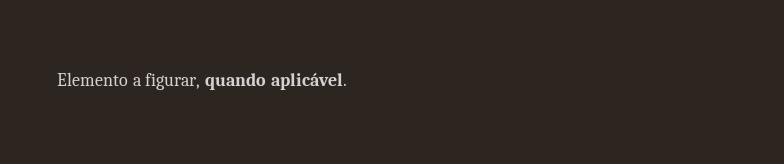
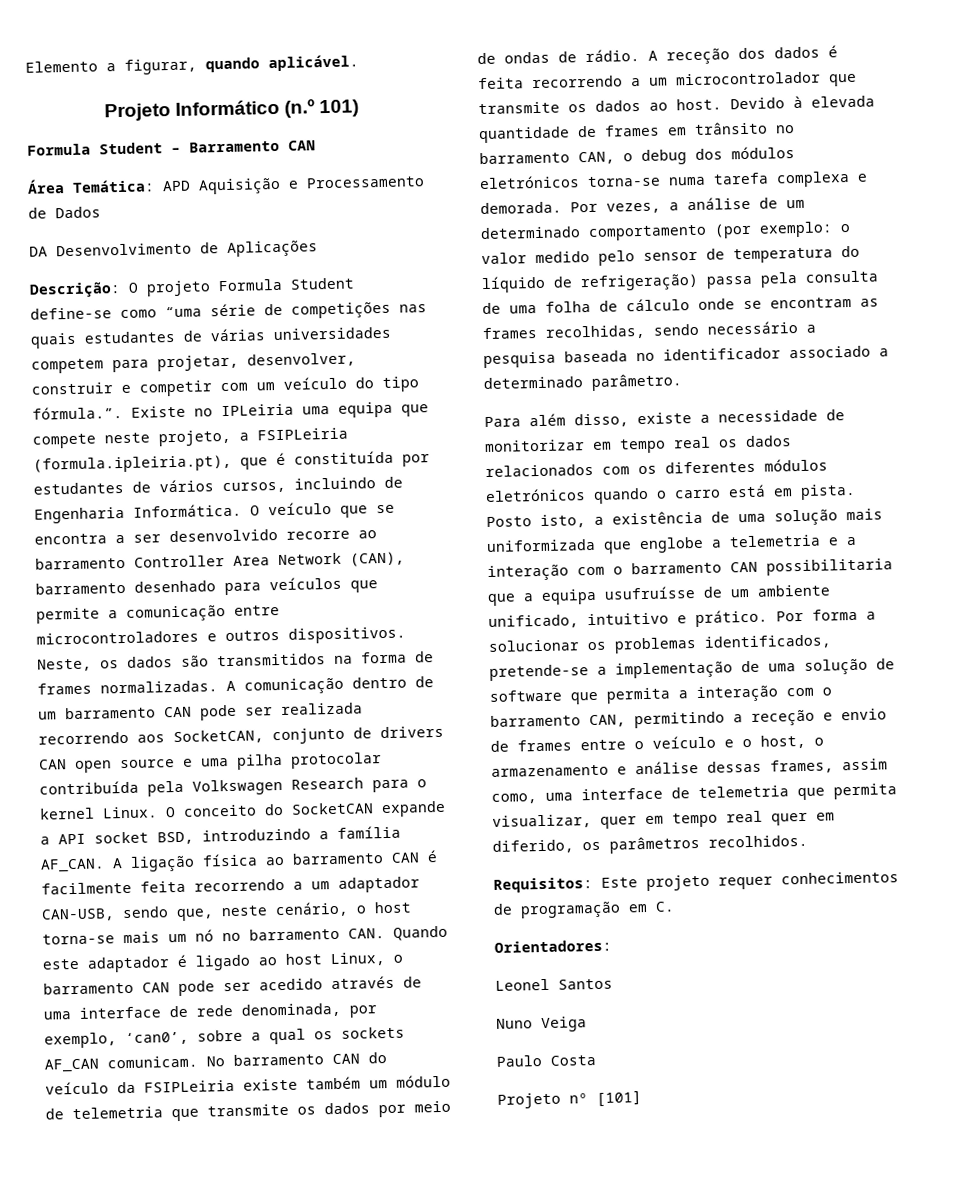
+ Projeto Informático (n.º 101)
+ Formula Student – Barramento CAN
+ Área Temática: APD Aquisição e Processamento de Dados
+ DA Desenvolvimento de Aplicações
+ Descrição: O projeto Formula Student define-se como “uma série de competições nas quais estudantes de várias universidades competem para projetar, desenvolver, construir e competir com um veículo do tipo fórmula.”. Existe no IPLeiria uma equipa que compete neste projeto, a FSIPLeiria (formula.ipleiria.pt), que é constituída por estudantes de vários cursos, incluindo de Engenharia Informática. O veículo que se encontra a ser desenvolvido recorre ao barramento Controller Area Network (CAN), barramento desenhado para veículos que permite a comunicação entre microcontroladores e outros dispositivos. Neste, os dados são transmitidos na forma de frames normalizadas. A comunicação dentro de um barramento CAN pode ser realizada recorrendo aos SocketCAN, conjunto de drivers CAN open source e uma pilha protocolar contribuída pela Volkswagen Research para o kernel Linux. O conceito do SocketCAN expande a API socket BSD, introduzindo a família AF_CAN. A ligação física ao barramento CAN é facilmente feita recorrendo a um adaptador CAN-USB, sendo que, neste cenário, o host torna-se mais um nó no barramento CAN. Quando este adaptador é ligado ao host Linux, o barramento CAN pode ser acedido através de uma interface de rede denominada, por exemplo, ‘can0’, sobre a qual os sockets AF_CAN comunicam. No barramento CAN do veículo da FSIPLeiria existe também um módulo de telemetria que transmite os dados por meio de ondas de rádio. A receção dos dados é feita recorrendo a um microcontrolador que transmite os dados ao host. Devido à elevada quantidade de frames em trânsito no barramento CAN, o debug dos módulos eletrónicos torna-se numa tarefa complexa e demorada. Por vezes, a análise de um determinado comportamento (por exemplo: o valor medido pelo sensor de temperatura do líquido de refrigeração) passa pela consulta de uma folha de cálculo onde se encontram as frames recolhidas, sendo necessário a pesquisa baseada no identificador associado a determinado parâmetro.
+ Para além disso, existe a necessidade de monitorizar em tempo real os dados relacionados com os diferentes módulos eletrónicos quando o carro está em pista. Posto isto, a existência de uma solução mais uniformizada que englobe a telemetria e a interação com o barramento CAN possibilitaria que a equipa usufruísse de um ambiente unificado, intuitivo e prático. Por forma a solucionar os problemas identificados, pretende-se a implementação de uma solução de software que permita a interação com o barramento CAN, permitindo a receção e envio de frames entre o veículo e o host, o armazenamento e análise dessas frames, assim como, uma interface de telemetria que permita visualizar, quer em tempo real quer em diferido, os parâmetros recolhidos.
+ Requisitos: Este projeto requer conhecimentos de programação em C.
+ Orientadores:
+ Leonel Santos
+ Nuno Veiga
+ Paulo Costa
+ Projeto nº [101]

